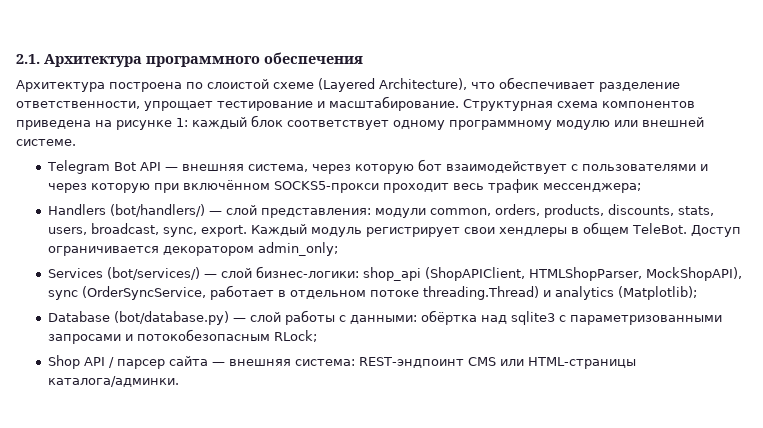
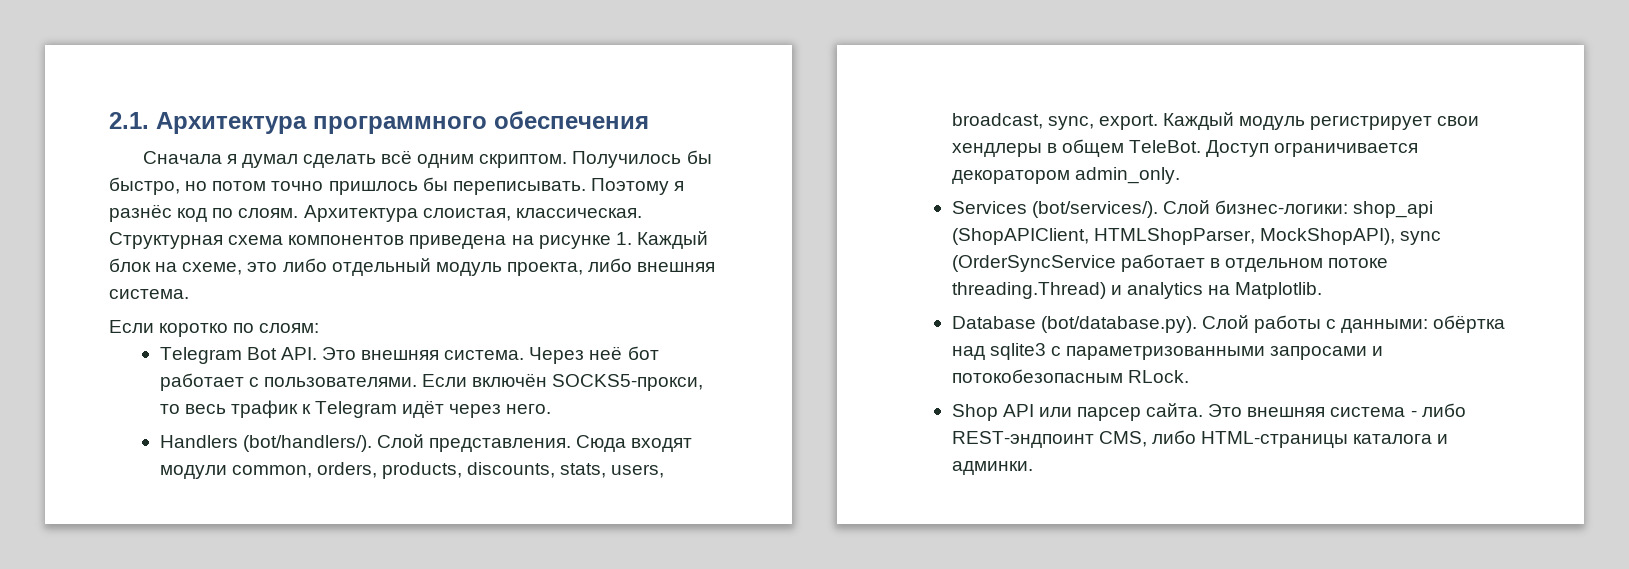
- Архитектура построена по слоистой схеме (Layered Architecture), что обеспечивает разделение ответственности, упрощает тестирование и масштабирование.
+ Сначала я думал сделать всё одним скриптом. Получилось бы быстро, но потом точно пришлось бы переписывать. Поэтому я разнёс код по слоям. Архитектура слоистая, классическая.
- Структурная схема компонентов приведена на рисунке 1: каждый блок соответствует одному программному модулю или внешней системе.
- Telegram Bot API — внешняя система, через которую бот взаимодействует с пользователями и через которую при включённом SOCKS5-прокси проходит весь трафик мессенджера;
- Handlers (bot/handlers/) — слой представления: модули common, orders, products, discounts, stats, users, broadcast, sync, export.
+ Структурная схема компонентов приведена на рисунке 1. Каждый блок на схеме, это либо отдельный модуль проекта, либо внешняя система.
+ Если коротко по слоям:
+ Telegram Bot API. Это внешняя система. Через неё бот работает с пользователями. Если включён SOCKS5-прокси, то весь трафик к Telegram идёт через него.
+ Handlers (bot/handlers/). Слой представления. Сюда входят модули common, orders, products, discounts, stats, users, broadcast, sync, export.
- Доступ ограничивается декоратором admin_only;
+ Доступ ограничивается декоратором admin_only.
- Services (bot/services/) — слой бизнес-логики: shop_api (ShopAPIClient, HTMLShopParser, MockShopAPI), sync (OrderSyncService, работает в отдельном потоке threading.Thread) и analytics (Matplotlib);
+ Services (bot/services/). Слой бизнес-логики: shop_api (ShopAPIClient, HTMLShopParser, MockShopAPI), sync (OrderSyncService работает в отдельном потоке threading.Thread) и analytics на Matplotlib.
- Database (bot/database.py) — слой работы с данными: обёртка над sqlite3 с параметризованными запросами и потокобезопасным RLock;
+ Database (bot/database.py). Слой работы с данными: обёртка над sqlite3 с параметризованными запросами и потокобезопасным RLock.
- Shop API / парсер сайта — внешняя система: REST-эндпоинт CMS или HTML-страницы каталога/админки.
+ Shop API или парсер сайта. Это внешняя система - либо REST-эндпоинт CMS, либо HTML-страницы каталога и админки.

